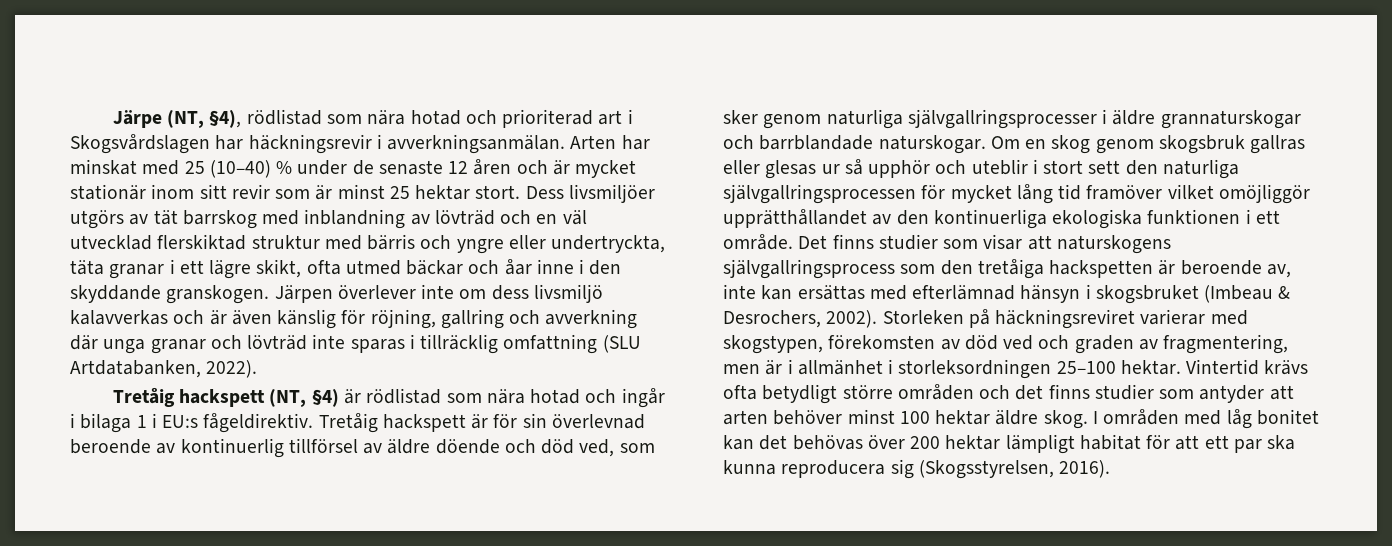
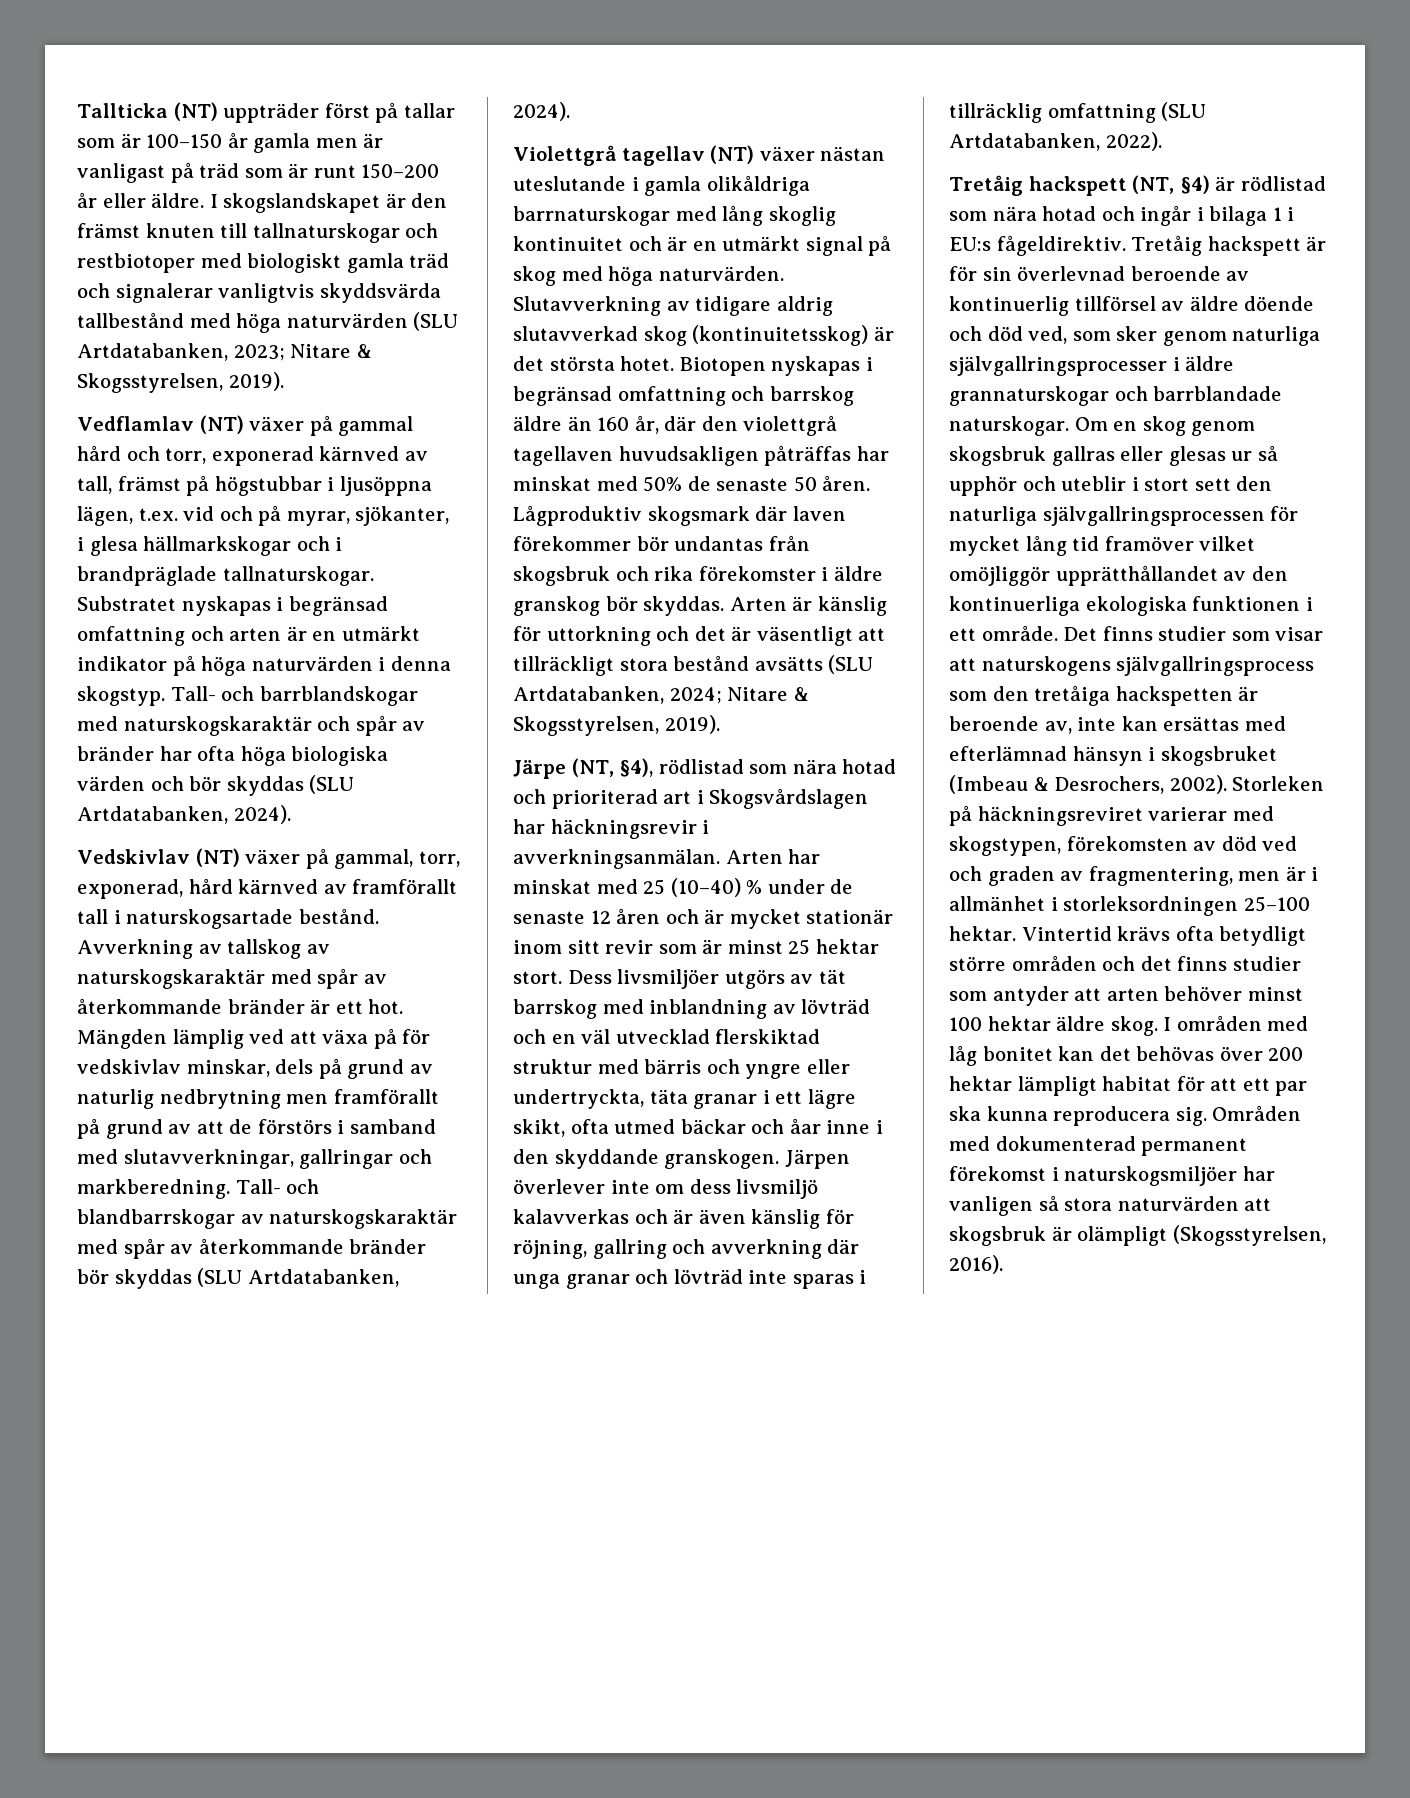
+ Tallticka (NT) uppträder först på tallar som är 100–150 år gamla men är vanligast på träd som är runt 150–200 år eller äldre. I skogslandskapet är den främst knuten till tallnaturskogar och restbiotoper med biologiskt gamla träd och signalerar vanligtvis skyddsvärda tallbestånd med höga naturvärden (SLU Artdatabanken, 2023; Nitare & Skogsstyrelsen, 2019).
+ Vedflamlav (NT) växer på gammal hård och torr, exponerad kärnved av tall, främst på högstubbar i ljusöppna lägen, t.ex. vid och på myrar, sjökanter, i glesa hällmarkskogar och i brandpräglade tallnaturskogar. Substratet nyskapas i begränsad omfattning och arten är en utmärkt indikator på höga naturvärden i denna skogstyp. Tall- och barrblandskogar med naturskogskaraktär och spår av bränder har ofta höga biologiska värden och bör skyddas (SLU Artdatabanken, 2024).
+ Vedskivlav (NT) växer på gammal, torr, exponerad, hård kärnved av framförallt tall i naturskogsartade bestånd. Avverkning av tallskog av naturskogskaraktär med spår av återkommande bränder är ett hot. Mängden lämplig ved att växa på för vedskivlav minskar, dels på grund av naturlig nedbrytning men framförallt på grund av att de förstörs i samband med slutavverkningar, gallringar och markberedning. Tall- och blandbarrskogar av naturskogskaraktär med spår av återkommande bränder bör skyddas (SLU Artdatabanken, 2024).
+ Violettgrå tagellav (NT) växer nästan uteslutande i gamla olikåldriga barrnaturskogar med lång skoglig kontinuitet och är en utmärkt signal på skog med höga naturvärden. Slutavverkning av tidigare aldrig slutavverkad skog (kontinuitetsskog) är det största hotet. Biotopen nyskapas i begränsad omfattning och barrskog äldre än 160 år, där den violettgrå tagellaven huvudsakligen påträffas har minskat med 50% de senaste 50 åren. Lågproduktiv skogsmark där laven förekommer bör undantas från skogsbruk och rika förekomster i äldre granskog bör skyddas. Arten är känslig för uttorkning och det är väsentligt att tillräckligt stora bestånd avsätts (SLU Artdatabanken, 2024; Nitare & Skogsstyrelsen, 2019).
- I områden med låg bonitet kan det behövas över 200 hektar lämpligt habitat för att ett par ska kunna reproducera sig (Skogsstyrelsen, 2016).
+ I områden med låg bonitet kan det behövas över 200 hektar lämpligt habitat för att ett par ska kunna reproducera sig. Områden med dokumenterad permanent förekomst i naturskogsmiljöer har vanligen så stora naturvärden att skogsbruk är olämpligt (Skogsstyrelsen, 2016).

